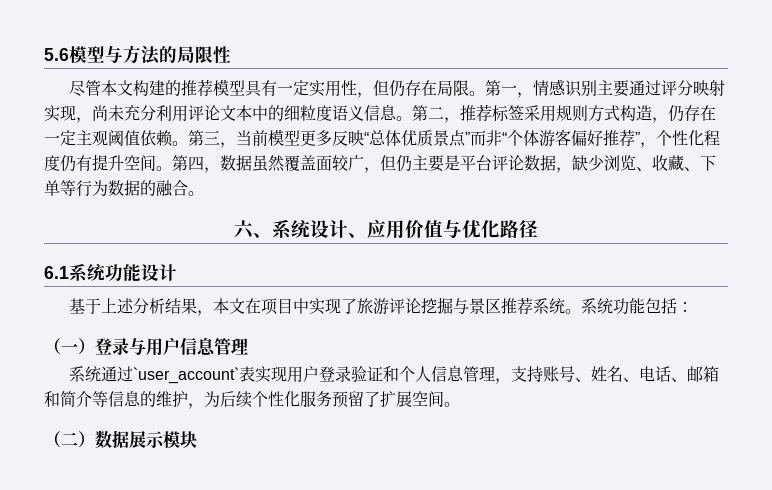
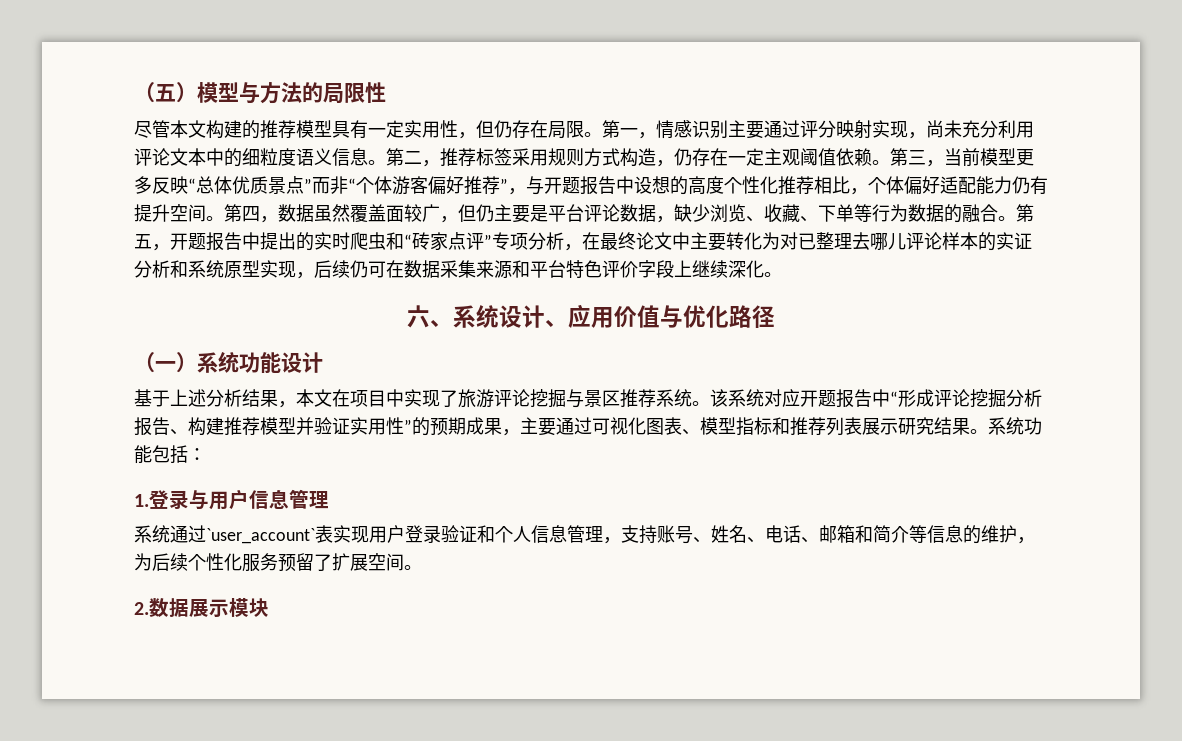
- 5.6模型与方法的局限性
+ （五）模型与方法的局限性
- 第三，当前模型更多反映“总体优质景点”而非“个体游客偏好推荐”，个性化程度仍有提升空间。
+ 第三，当前模型更多反映“总体优质景点”而非“个体游客偏好推荐”，与开题报告中设想的高度个性化推荐相比，个体偏好适配能力仍有提升空间。
+ 第五，开题报告中提出的实时爬虫和“砖家点评”专项分析，在最终论文中主要转化为对已整理去哪儿评论样本的实证分析和系统原型实现，后续仍可在数据采集来源和平台特色评价字段上继续深化。
- 6.1系统功能设计
+ （一）系统功能设计
+ 该系统对应开题报告中“形成评论挖掘分析报告、构建推荐模型并验证实用性”的预期成果，主要通过可视化图表、模型指标和推荐列表展示研究结果。
- （一）登录与用户信息管理
+ 1.登录与用户信息管理
- （二）数据展示模块
+ 2.数据展示模块

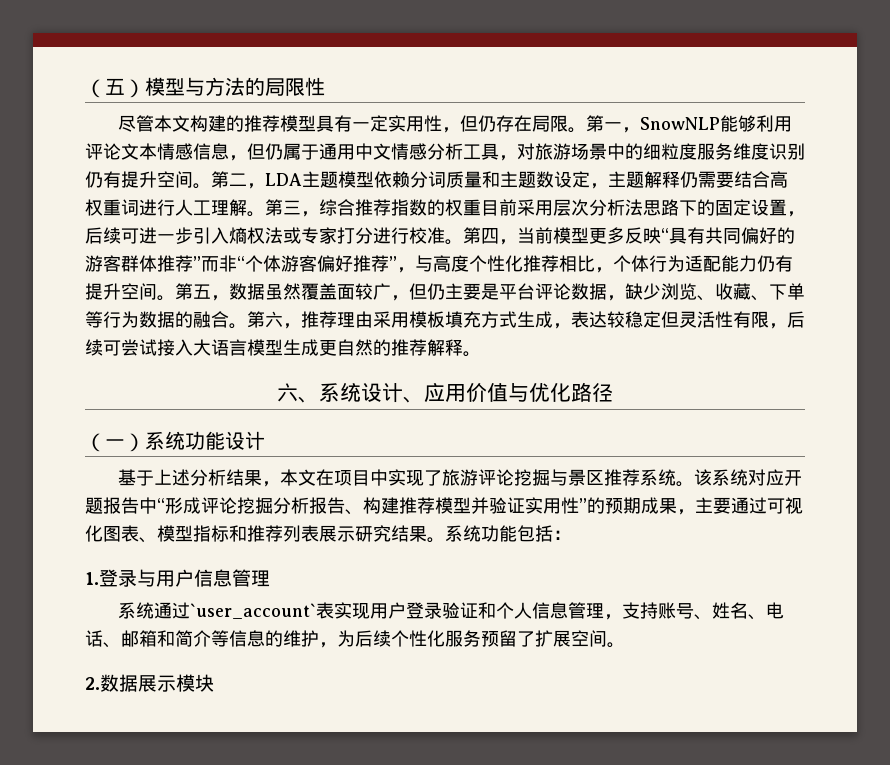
- 第一，情感识别主要通过评分映射实现，尚未充分利用评论文本中的细粒度语义信息。第二，推荐标签采用规则方式构造，仍存在一定主观阈值依赖。第三，当前模型更多反映“总体优质景点”而非“个体游客偏好推荐”，与开题报告中设想的高度个性化推荐相比，个体偏好适配能力仍有提升空间。
+ 第一，SnowNLP能够利用评论文本情感信息，但仍属于通用中文情感分析工具，对旅游场景中的细粒度服务维度识别仍有提升空间。第二，LDA主题模型依赖分词质量和主题数设定，主题解释仍需要结合高权重词进行人工理解。第三，综合推荐指数的权重目前采用层次分析法思路下的固定设置，后续可进一步引入熵权法或专家打分进行校准。第四，当前模型更多反映“具有共同偏好的游客群体推荐”而非“个体游客偏好推荐”，与高度个性化推荐相比，个体行为适配能力仍有提升空间。
- 第四，数据虽然覆盖面较广，但仍主要是平台评论数据，缺少浏览、收藏、下单等行为数据的融合。
+ 第五，数据虽然覆盖面较广，但仍主要是平台评论数据，缺少浏览、收藏、下单等行为数据的融合。
- 第五，开题报告中提出的实时爬虫和“砖家点评”专项分析，在最终论文中主要转化为对已整理去哪儿评论样本的实证分析和系统原型实现，后续仍可在数据采集来源和平台特色评价字段上继续深化。
+ 第六，推荐理由采用模板填充方式生成，表达较稳定但灵活性有限，后续可尝试接入大语言模型生成更自然的推荐解释。

